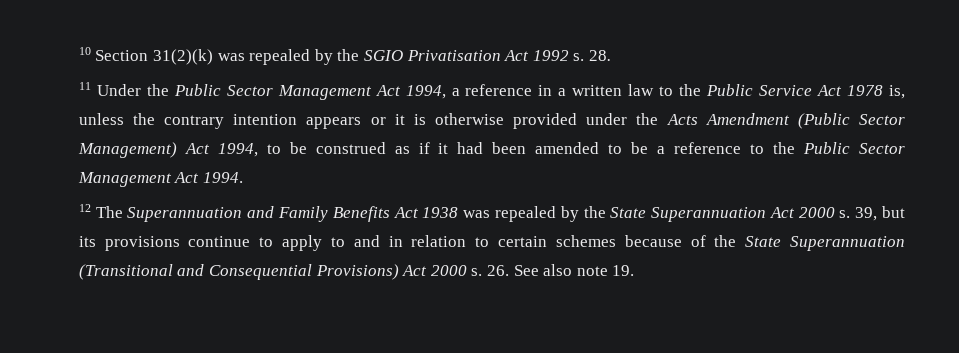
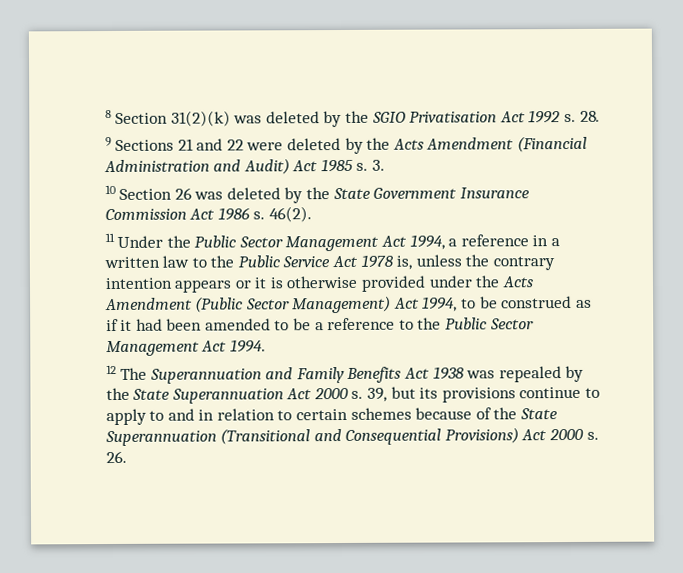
- 10 Section 31(2)(k) was repealed by the SGIO Privatisation Act 1992 s.
+ 8 Section 31(2)(k) was deleted by the SGIO Privatisation Act 1992 s.
+ 9 Sections 21 and 22 were deleted by the Acts Amendment (Financial Administration and Audit) Act 1985 s. 3.
+ 10 Section 26 was deleted by the State Government Insurance Commission Act 1986 s. 46(2).
- 26. See also note 19.
+ 26.

